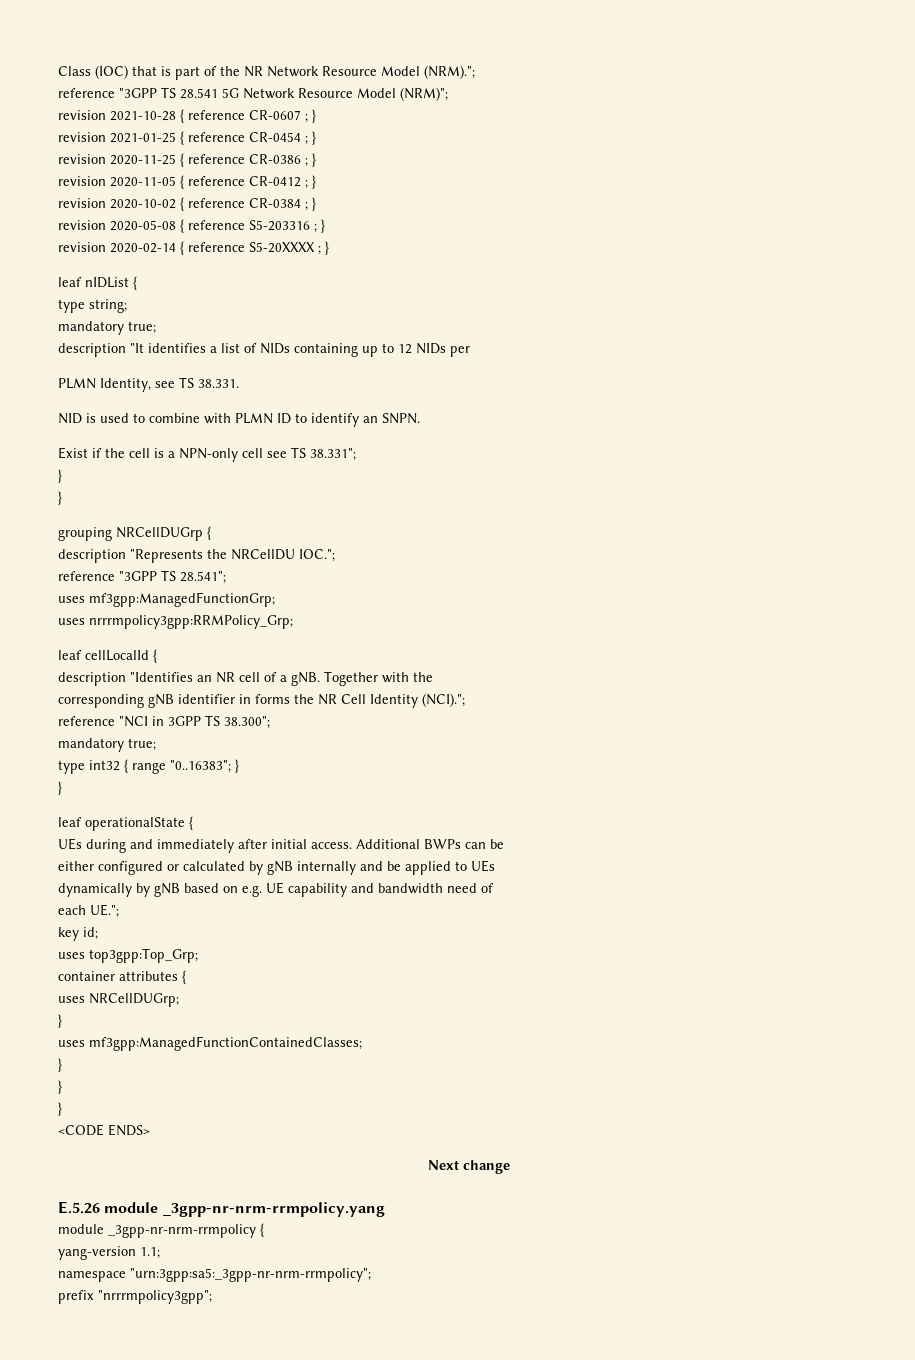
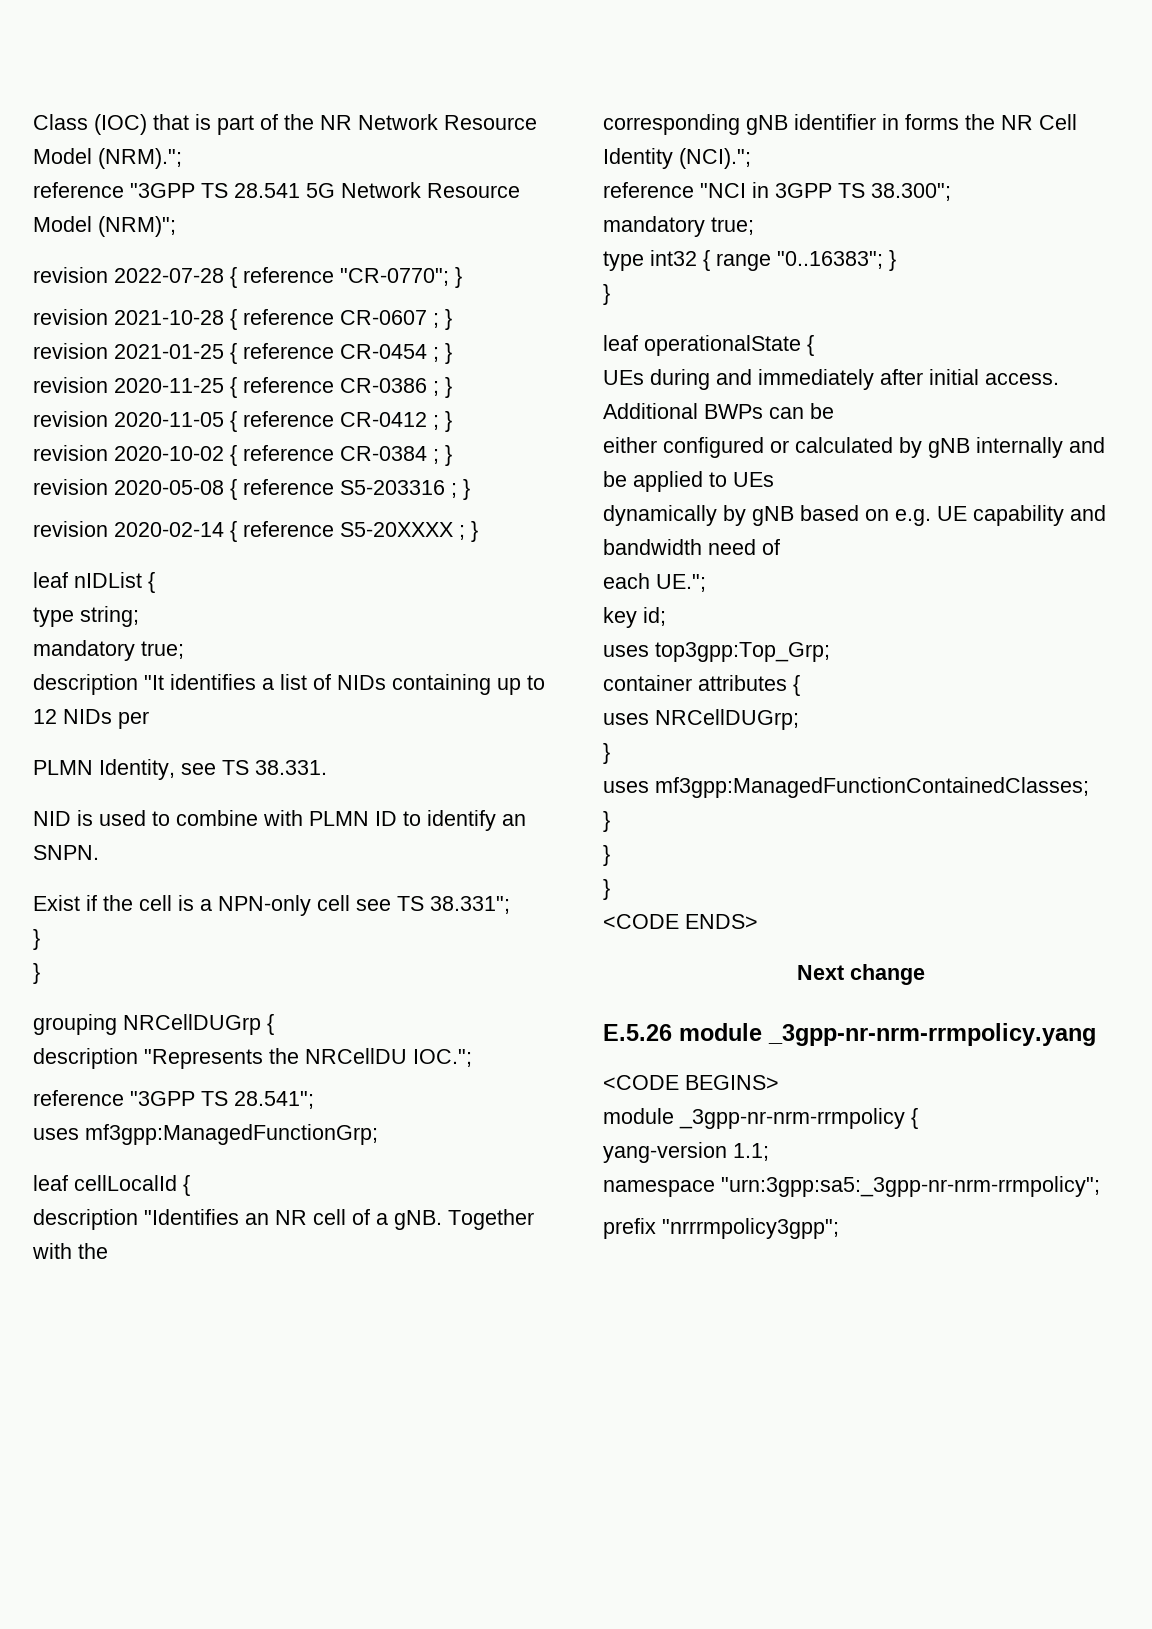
+ revision 2022-07-28 { reference "CR-0770"; }
- uses nrrrmpolicy3gpp:RRMPolicy_Grp;
+ <CODE BEGINS>

